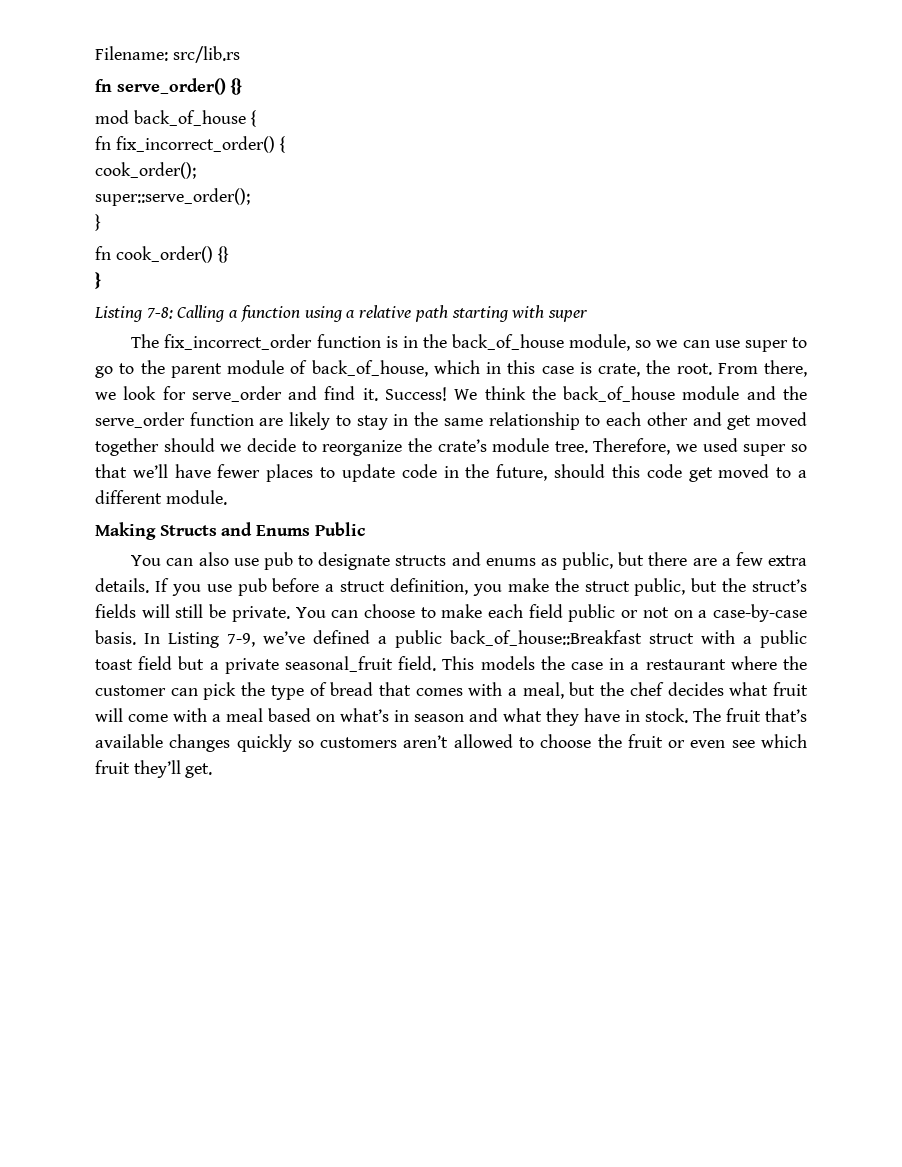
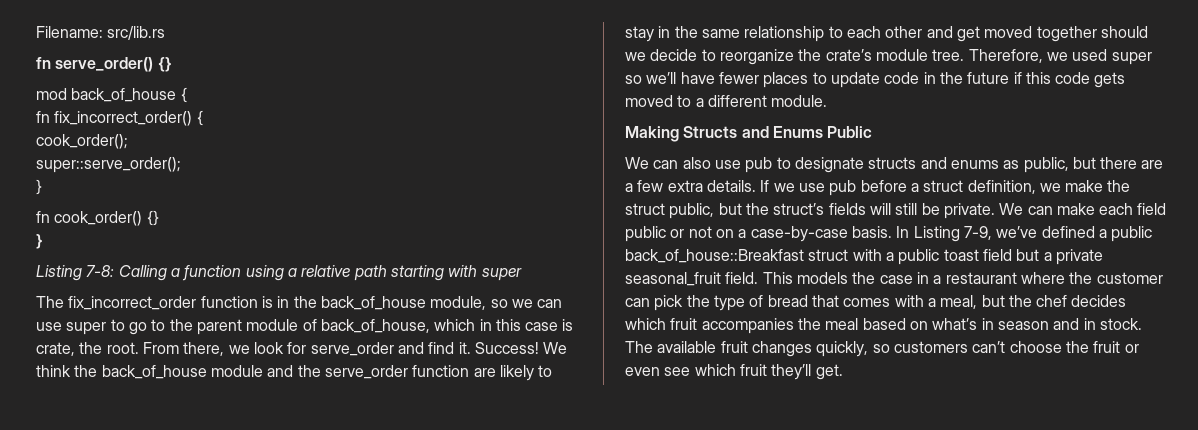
- Therefore, we used super so that we’ll have fewer places to update code in the future, should this code get moved to a different module.
+ Therefore, we used super so we’ll have fewer places to update code in the future if this code gets moved to a different module.
- You can also use pub to designate structs and enums as public, but there are a few extra details.
+ We can also use pub to designate structs and enums as public, but there are a few extra details.
- If you use pub before a struct definition, you make the struct public, but the struct’s fields will still be private.
+ If we use pub before a struct definition, we make the struct public, but the struct’s fields will still be private.
- You can choose to make each field public or not on a case-by-case basis.
+ We can make each field public or not on a case-by-case basis.
- This models the case in a restaurant where the customer can pick the type of bread that comes with a meal, but the chef decides what fruit will come with a meal based on what’s in season and what they have in stock. The fruit that’s available changes quickly so customers aren’t allowed to choose the fruit or even see which fruit they’ll get.
+ This models the case in a restaurant where the customer can pick the type of bread that comes with a meal, but the chef decides which fruit accompanies the meal based on what’s in season and in stock. The available fruit changes quickly, so customers can’t choose the fruit or even see which fruit they’ll get.

